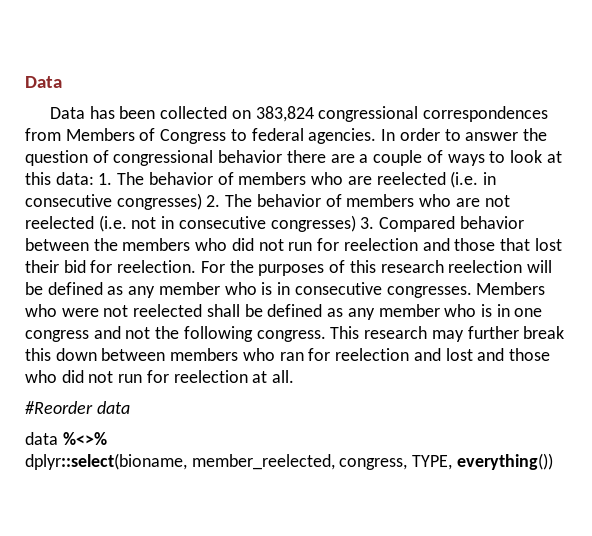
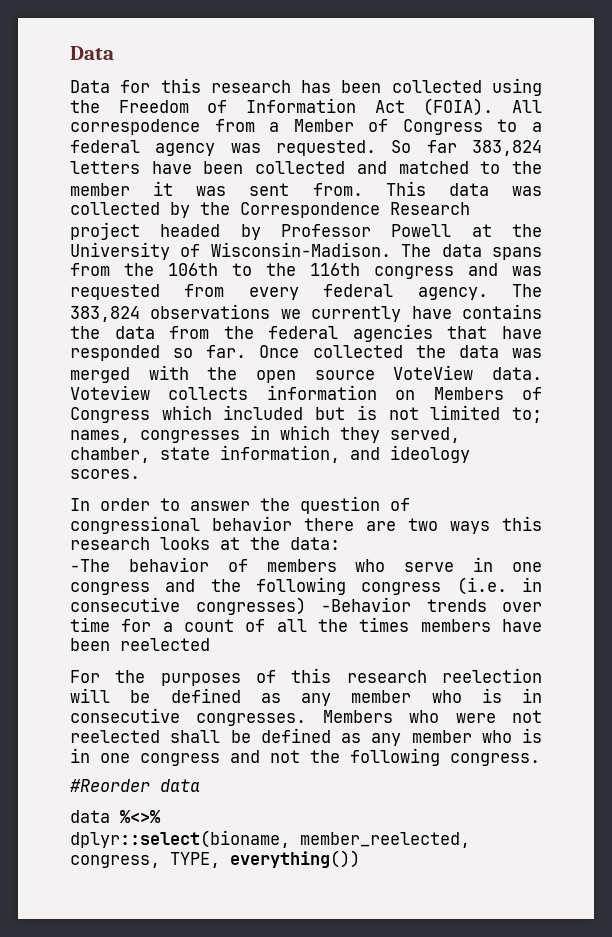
- Data has been collected on 383,824 congressional correspondences from Members of Congress to federal agencies. In order to answer the question of congressional behavior there are a couple of ways to look at this data: 1. The behavior of members who are reelected (i.e. in consecutive congresses) 2. The behavior of members who are not reelected (i.e. not in consecutive congresses) 3. Compared behavior between the members who did not run for reelection and those that lost their bid for reelection. For the purposes of this research reelection will be defined as any member who is in consecutive congresses.
+ Data for this research has been collected using the Freedom of Information Act (FOIA). All correspodence from a Member of Congress to a federal agency was requested. So far 383,824 letters have been collected and matched to the member it was sent from. This data was collected by the Correspondence Research project headed by Professor Powell at the University of Wisconsin-Madison. The data spans from the 106th to the 116th congress and was requested from every federal agency. The 383,824 observations we currently have contains the data from the federal agencies that have responded so far. Once collected the data was merged with the open source VoteView data. Voteview collects information on Members of Congress which included but is not limited to; names, congresses in which they served, chamber, state information, and ideology scores.
+ In order to answer the question of congressional behavior there are two ways this research looks at the data:
+ -The behavior of members who serve in one congress and the following congress (i.e. in consecutive congresses) -Behavior trends over time for a count of all the times members have been reelected
+ For the purposes of this research reelection will be defined as any member who is in consecutive congresses.
- This research may further break this down between members who ran for reelection and lost and those who did not run for reelection at all.

